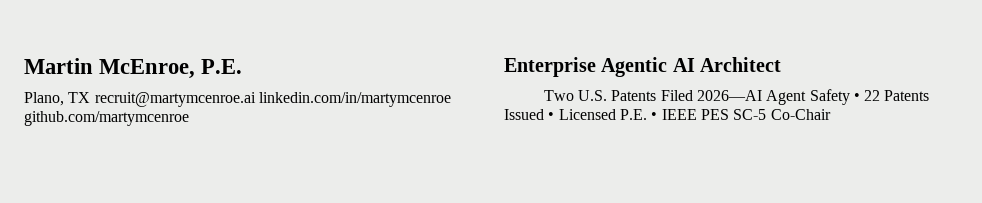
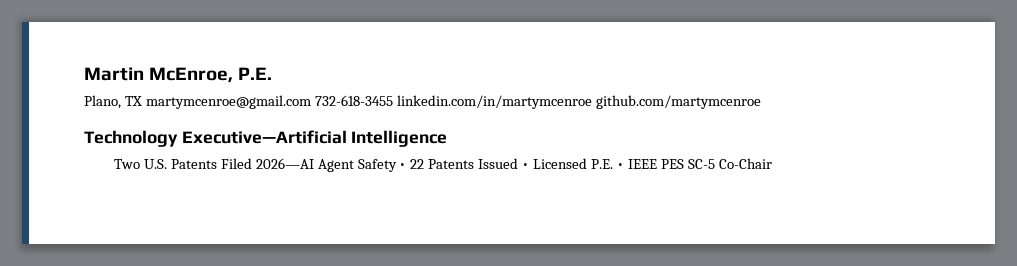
- Plano, TX recruit@martymcenroe.ai linkedin.com/in/martymcenroe github.com/martymcenroe
+ Plano, TX martymcenroe@gmail.com 732-618-3455 linkedin.com/in/martymcenroe github.com/martymcenroe
- Enterprise Agentic AI Architect
+ Technology Executive—Artificial Intelligence

